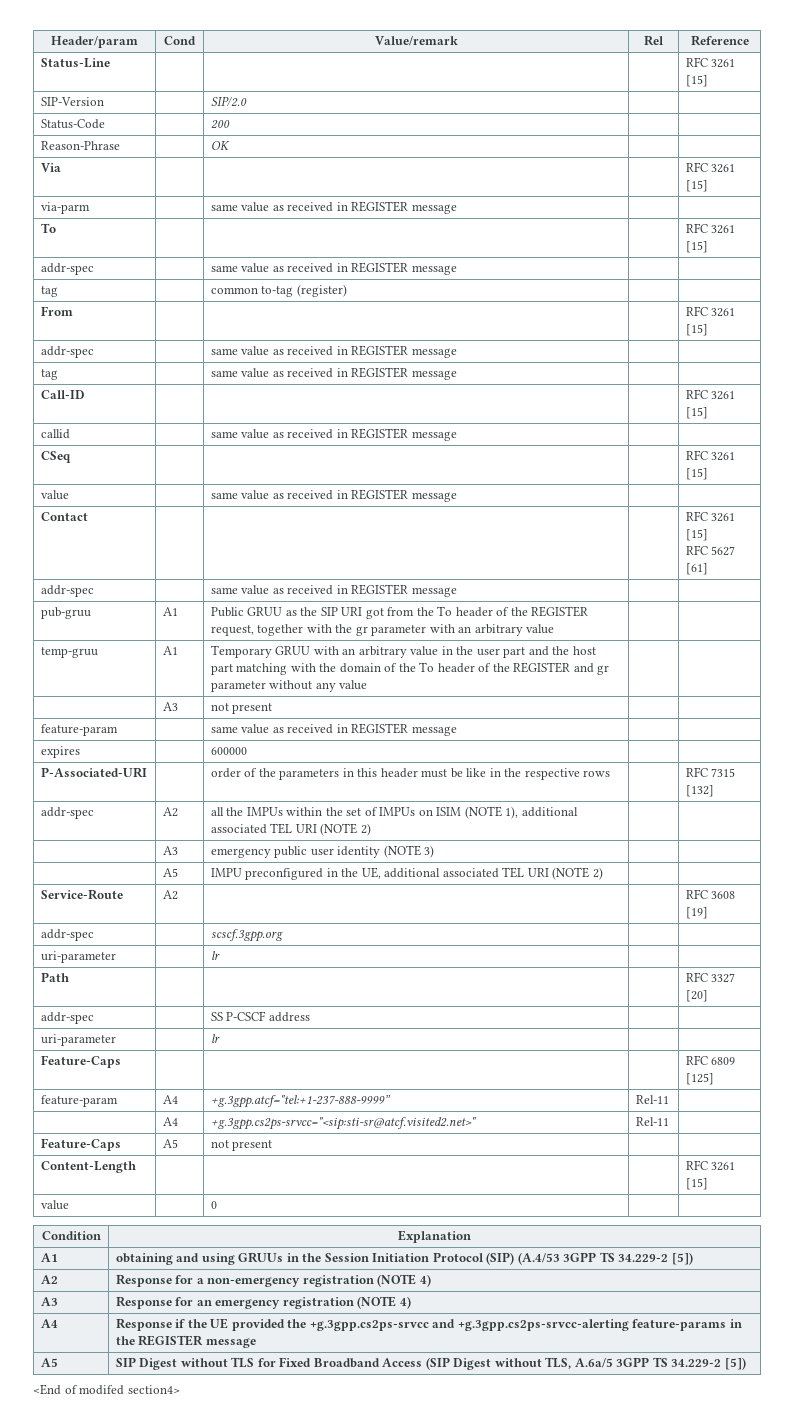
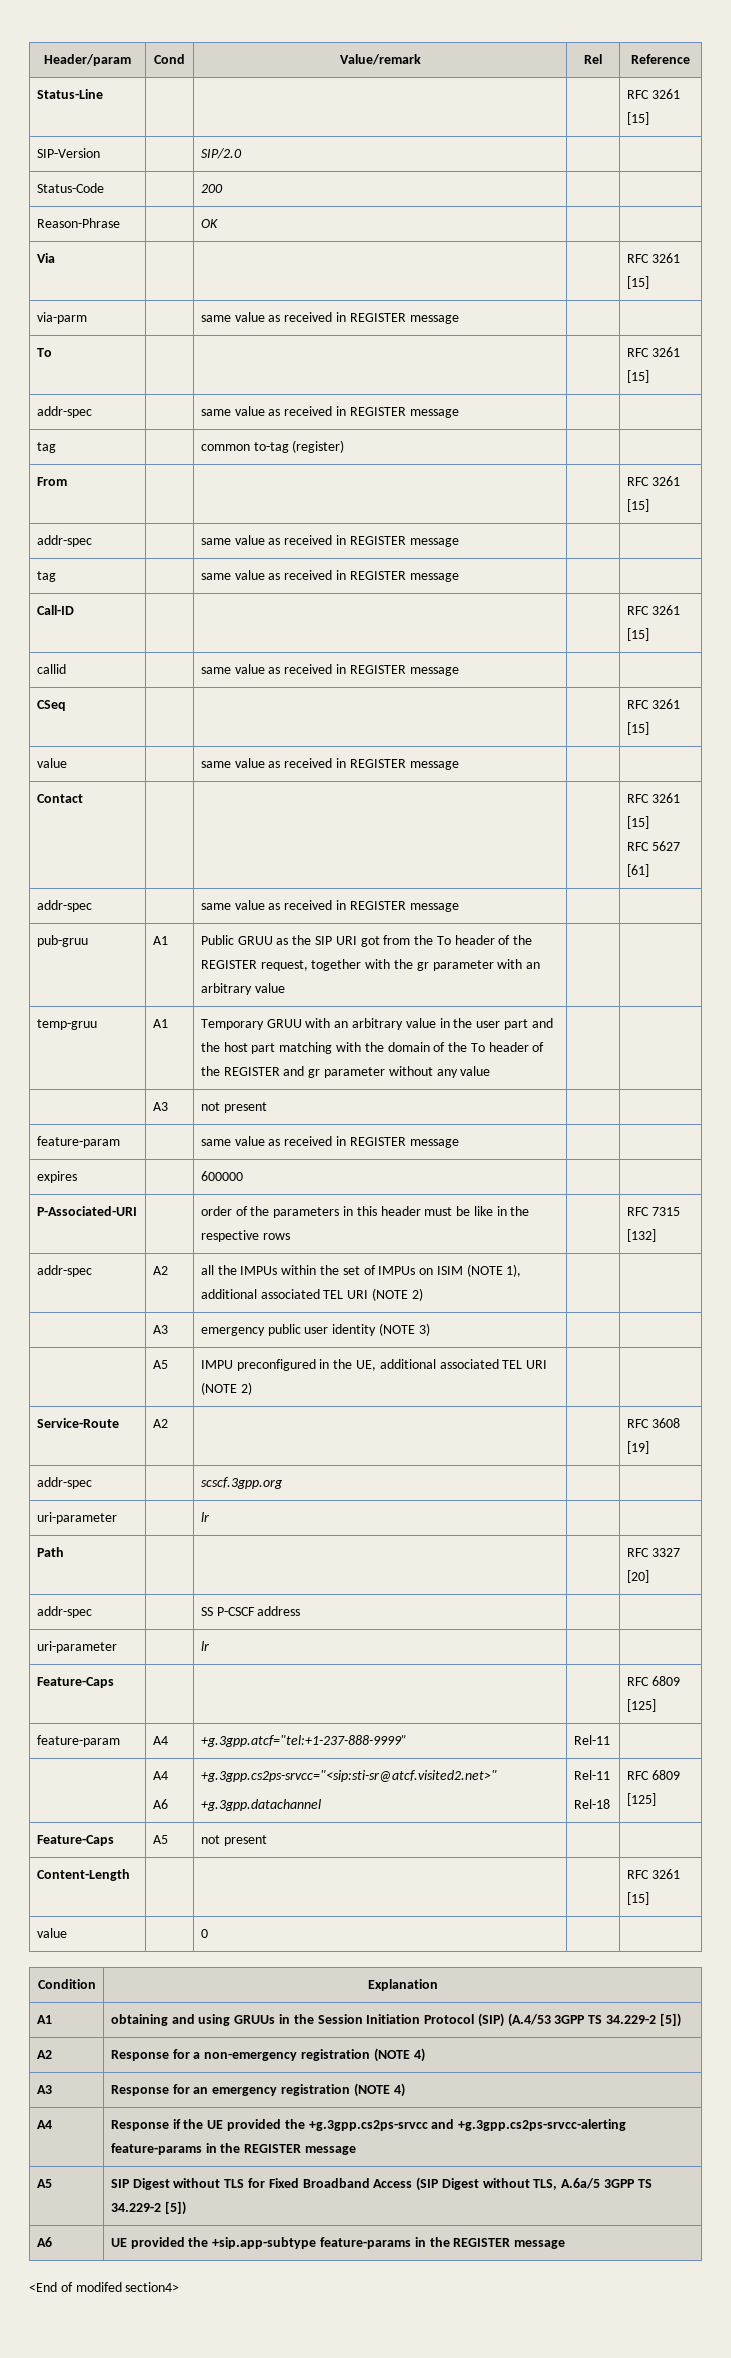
  feature-param | A4 | +g.3gpp.atcf="tel:+1-237-888-9999” | Rel-11 |
- | A4 | +g.3gpp.cs2ps-srvcc="<sip:sti-sr@atcf.visited2.net>" | Rel-11 |
+ | A4
+ A6 | +g.3gpp.cs2ps-srvcc="<sip:sti-sr@atcf.visited2.net>"
+ +g.3gpp.datachannel | Rel-11
+ Rel-18 | RFC 6809 [125]
+ A6 | UE provided the +sip.app-subtype feature-params in the REGISTER message

